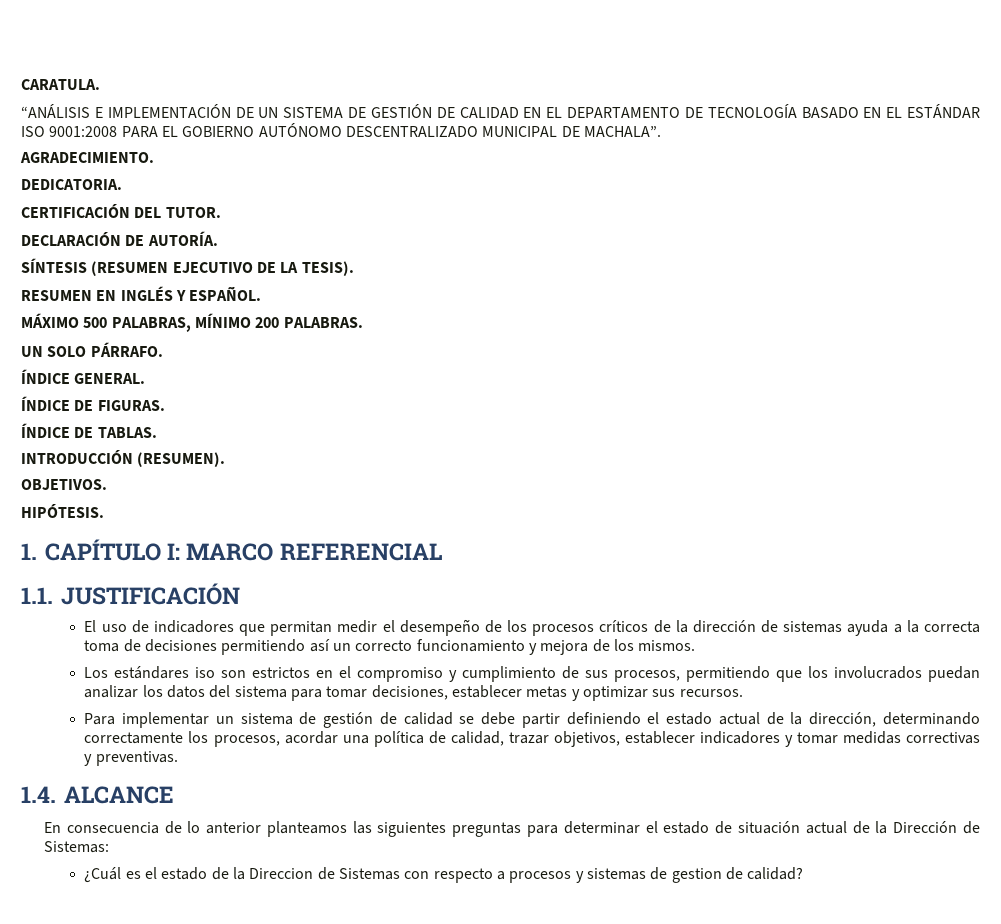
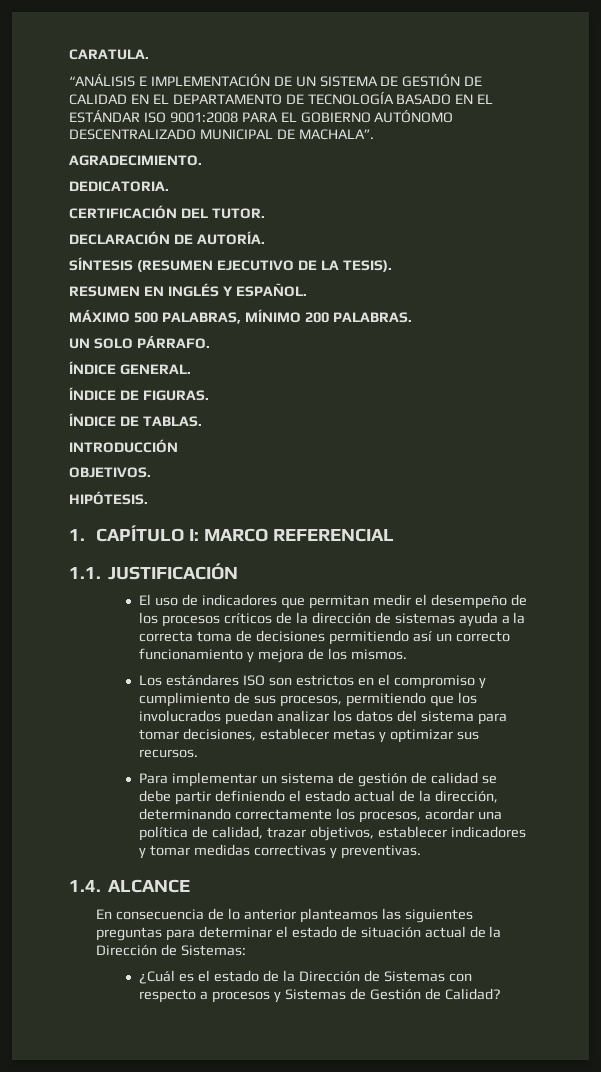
- INTRODUCCIÓN (RESUMEN).
+ INTRODUCCIÓN
- Los estándares iso son estrictos en el compromiso y cumplimiento de sus procesos, permitiendo que los involucrados puedan analizar los datos del sistema para tomar decisiones, establecer metas y optimizar sus recursos.
+ Los estándares ISO son estrictos en el compromiso y cumplimiento de sus procesos, permitiendo que los involucrados puedan analizar los datos del sistema para tomar decisiones, establecer metas y optimizar sus recursos.
- ¿Cuál es el estado de la Direccion de Sistemas con respecto a procesos y sistemas de gestion de calidad?
+ ¿Cuál es el estado de la Dirección de Sistemas con respecto a procesos y Sistemas de Gestión de Calidad?

